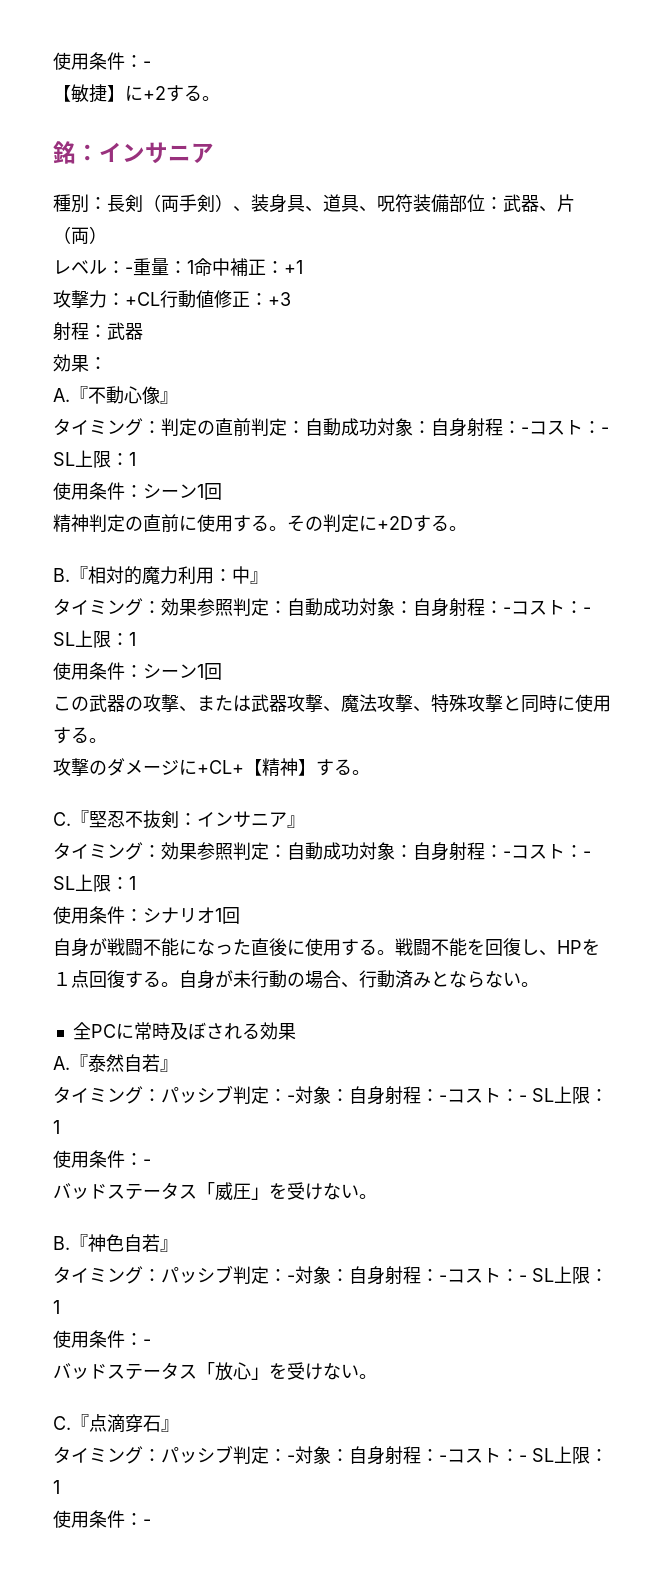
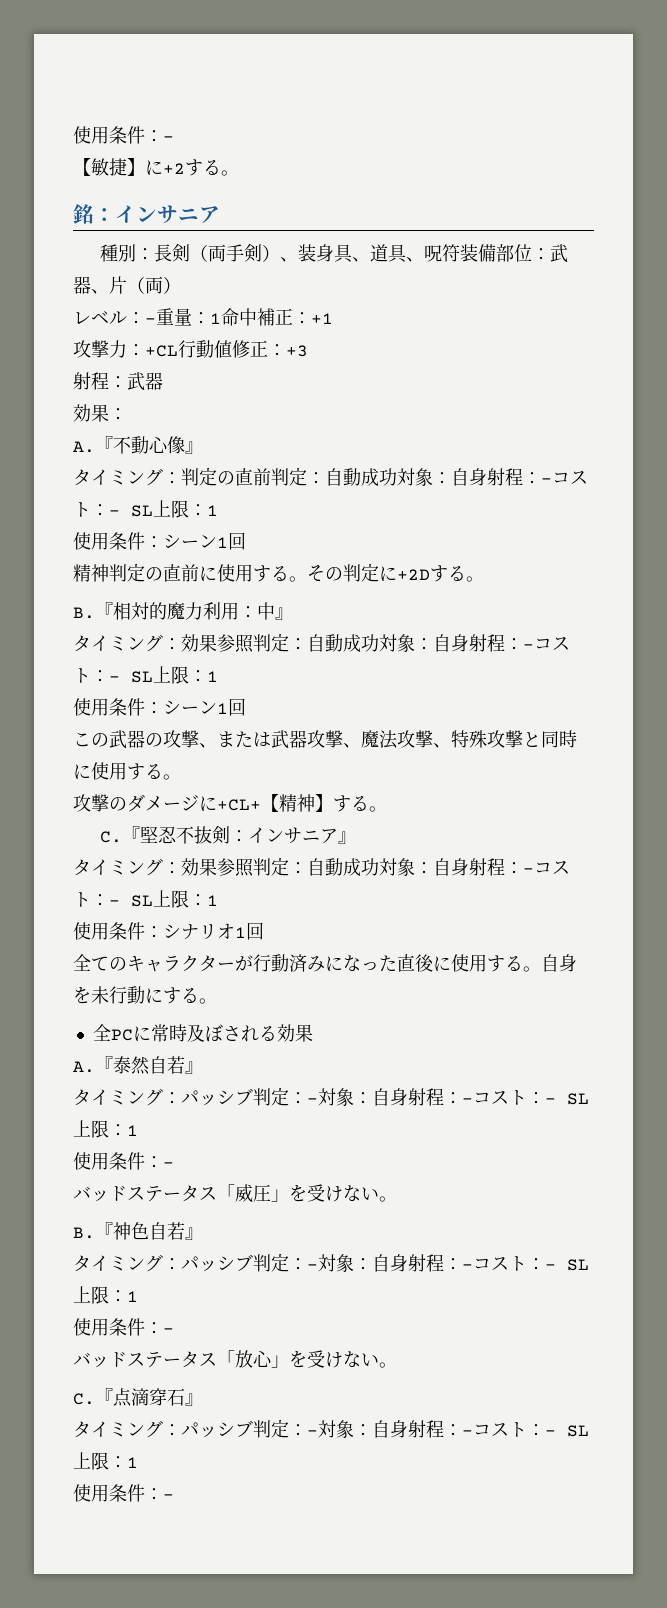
- 自身が戦闘不能になった直後に使用する。
+ 全てのキャラクターが行動済みになった直後に使用する。
- 戦闘不能を回復し、HPを１点回復する。自身が未行動の場合、行動済みとならない。
+ 自身を未行動にする。

